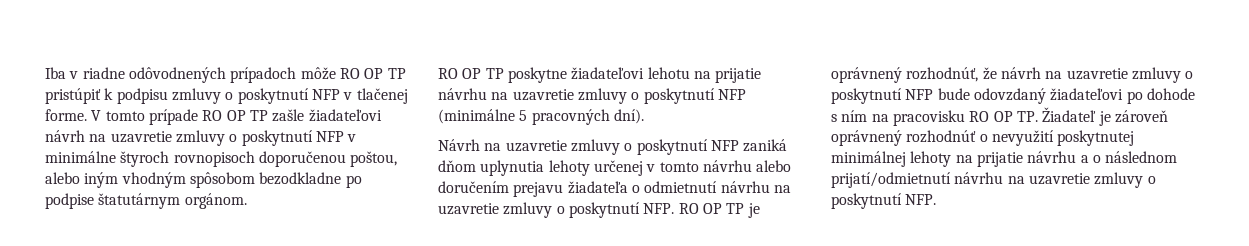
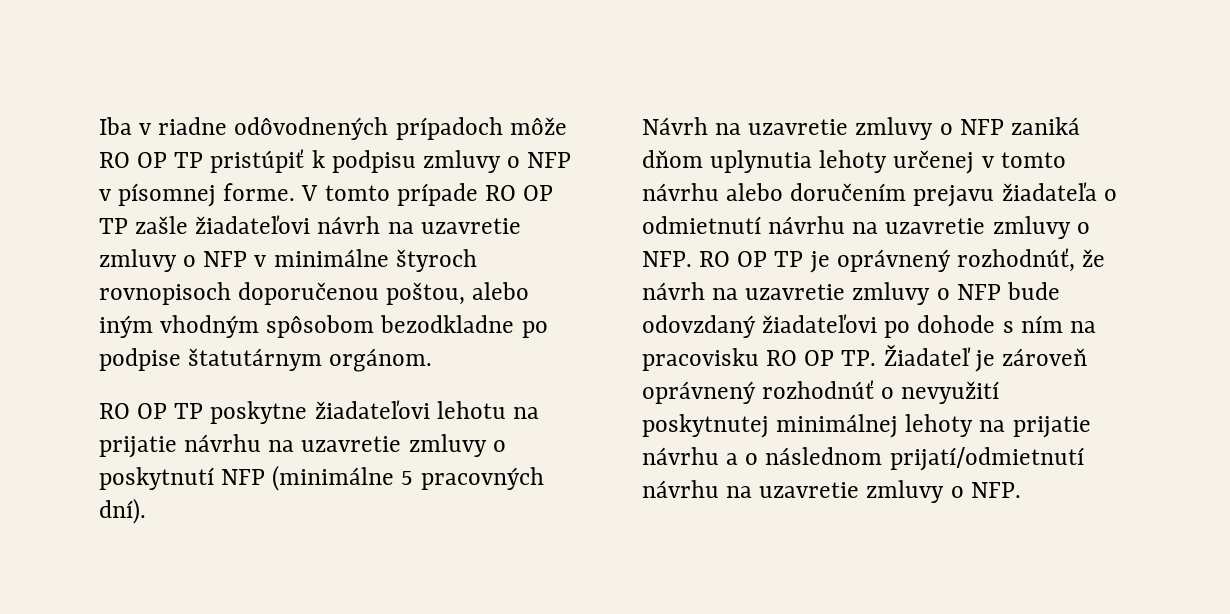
- Iba v riadne odôvodnených prípadoch môže RO OP TP pristúpiť k podpisu zmluvy o poskytnutí NFP v tlačenej forme.
+ Iba v riadne odôvodnených prípadoch môže RO OP TP pristúpiť k podpisu zmluvy o NFP v písomnej forme.
- V tomto prípade RO OP TP zašle žiadateľovi návrh na uzavretie zmluvy o poskytnutí NFP v minimálne štyroch rovnopisoch doporučenou poštou, alebo iným vhodným spôsobom bezodkladne po podpise štatutárnym orgánom.
+ V tomto prípade RO OP TP zašle žiadateľovi návrh na uzavretie zmluvy o NFP v minimálne štyroch rovnopisoch doporučenou poštou, alebo iným vhodným spôsobom bezodkladne po podpise štatutárnym orgánom.
- Návrh na uzavretie zmluvy o poskytnutí NFP zaniká dňom uplynutia lehoty určenej v tomto návrhu alebo doručením prejavu žiadateľa o odmietnutí návrhu na uzavretie zmluvy o poskytnutí NFP. RO OP TP je oprávnený rozhodnúť, že návrh na uzavretie zmluvy o poskytnutí NFP bude odovzdaný žiadateľovi po dohode s ním na pracovisku RO OP TP. Žiadateľ je zároveň oprávnený rozhodnúť o nevyužití poskytnutej minimálnej lehoty na prijatie návrhu a o následnom prijatí/odmietnutí návrhu na uzavretie zmluvy o poskytnutí NFP.
+ Návrh na uzavretie zmluvy o NFP zaniká dňom uplynutia lehoty určenej v tomto návrhu alebo doručením prejavu žiadateľa o odmietnutí návrhu na uzavretie zmluvy o NFP. RO OP TP je oprávnený rozhodnúť, že návrh na uzavretie zmluvy o NFP bude odovzdaný žiadateľovi po dohode s ním na pracovisku RO OP TP. Žiadateľ je zároveň oprávnený rozhodnúť o nevyužití poskytnutej minimálnej lehoty na prijatie návrhu a o následnom prijatí/odmietnutí návrhu na uzavretie zmluvy o NFP.

